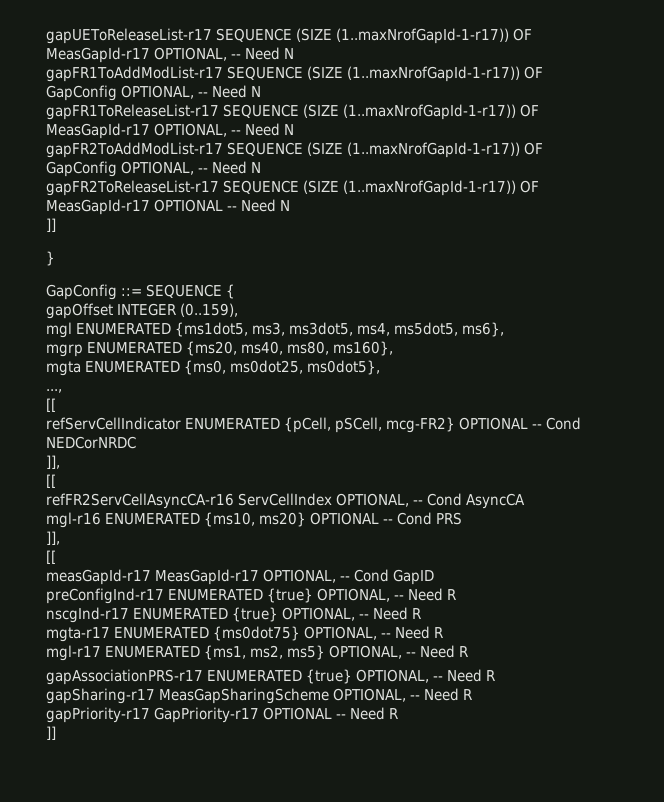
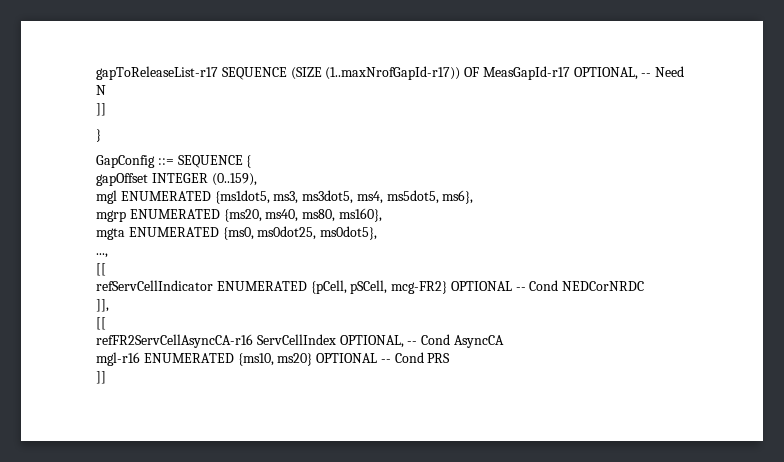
- gapUEToReleaseList-r17 SEQUENCE (SIZE (1..maxNrofGapId-1-r17)) OF MeasGapId-r17 OPTIONAL, -- Need N
- gapFR1ToAddModList-r17 SEQUENCE (SIZE (1..maxNrofGapId-1-r17)) OF GapConfig OPTIONAL, -- Need N
- gapFR1ToReleaseList-r17 SEQUENCE (SIZE (1..maxNrofGapId-1-r17)) OF MeasGapId-r17 OPTIONAL, -- Need N
- gapFR2ToAddModList-r17 SEQUENCE (SIZE (1..maxNrofGapId-1-r17)) OF GapConfig OPTIONAL, -- Need N
- gapFR2ToReleaseList-r17 SEQUENCE (SIZE (1..maxNrofGapId-1-r17)) OF MeasGapId-r17 OPTIONAL -- Need N
+ gapToReleaseList-r17 SEQUENCE (SIZE (1..maxNrofGapId-r17)) OF MeasGapId-r17 OPTIONAL, -- Need N
  mgl-r16 ENUMERATED {ms10, ms20} OPTIONAL -- Cond PRS
- ]],
- [[
- measGapId-r17 MeasGapId-r17 OPTIONAL, -- Cond GapID
- preConfigInd-r17 ENUMERATED {true} OPTIONAL, -- Need R
- nscgInd-r17 ENUMERATED {true} OPTIONAL, -- Need R
- mgta-r17 ENUMERATED {ms0dot75} OPTIONAL, -- Need R
- mgl-r17 ENUMERATED {ms1, ms2, ms5} OPTIONAL, -- Need R
- gapAssociationPRS-r17 ENUMERATED {true} OPTIONAL, -- Need R
- gapSharing-r17 MeasGapSharingScheme OPTIONAL, -- Need R
- gapPriority-r17 GapPriority-r17 OPTIONAL -- Need R

